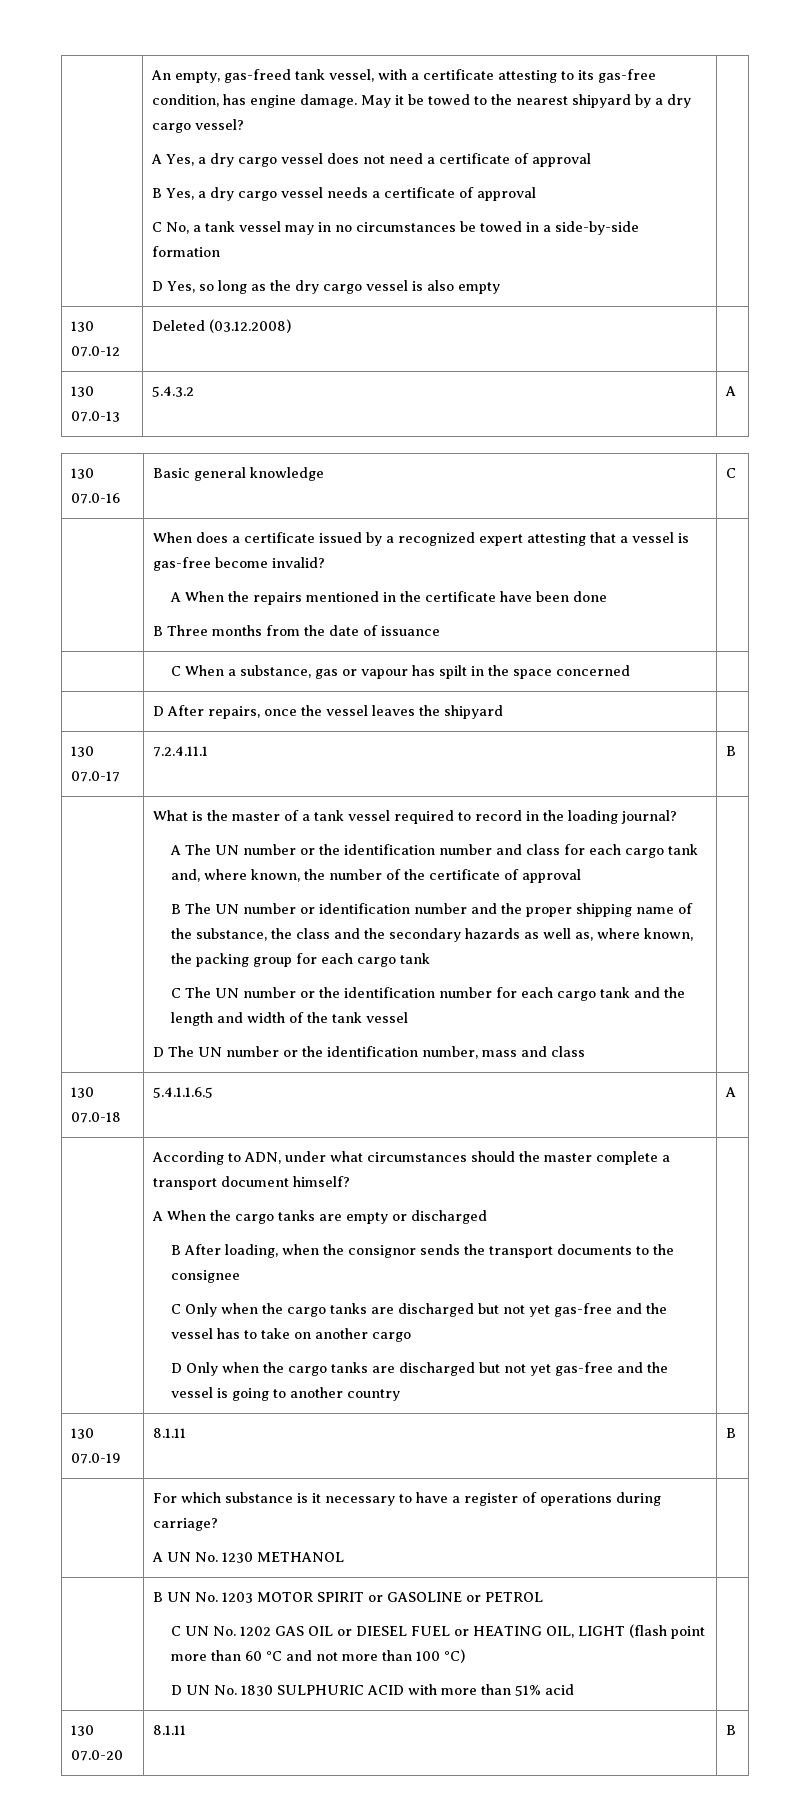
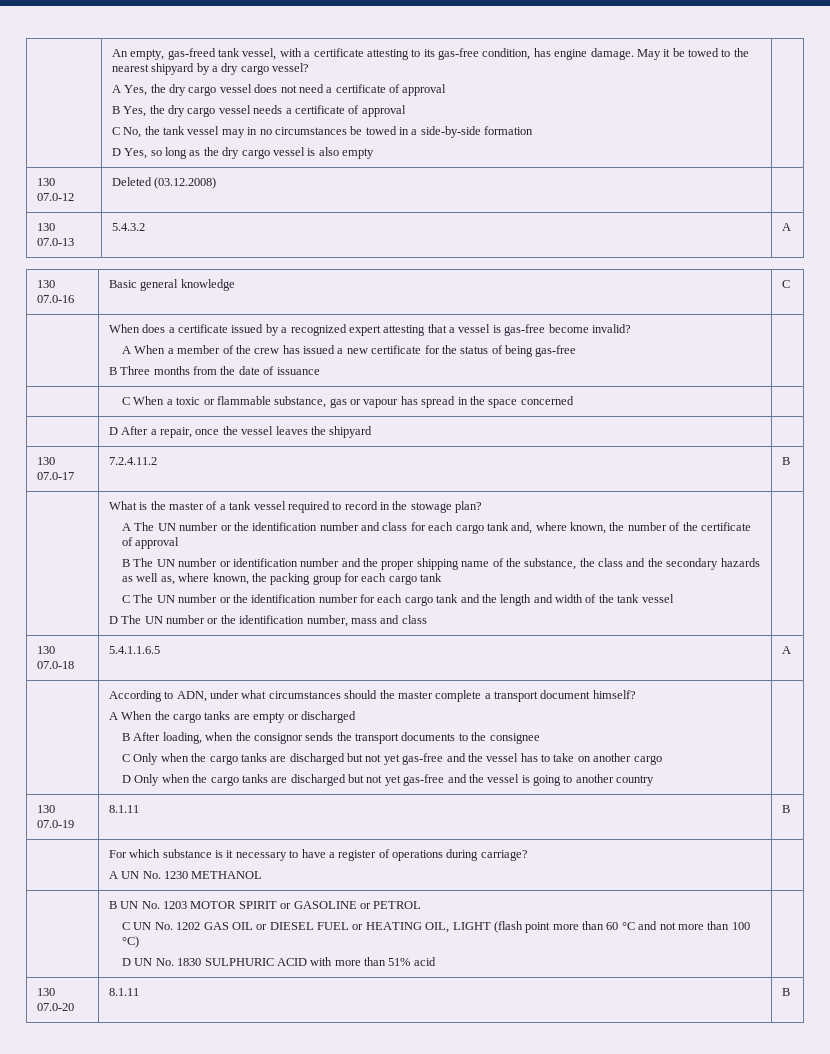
- A Yes, a dry cargo vessel does not need a certificate of approval
+ A Yes, the dry cargo vessel does not need a certificate of approval
- B Yes, a dry cargo vessel needs a certificate of approval
+ B Yes, the dry cargo vessel needs a certificate of approval
- C No, a tank vessel may in no circumstances be towed in a side-by-side formation
+ C No, the tank vessel may in no circumstances be towed in a side-by-side formation
- A When the repairs mentioned in the certificate have been done
+ A When a member of the crew has issued a new certificate for the status of being gas-free
- | C When a substance, gas or vapour has spilt in the space concerned |
+ | C When a toxic or flammable substance, gas or vapour has spread in the space concerned |
- | D After repairs, once the vessel leaves the shipyard |
+ | D After a repair, once the vessel leaves the shipyard |
- 130 07.0-17 | 7.2.4.11.1 | B
+ 130 07.0-17 | 7.2.4.11.2 | B
- What is the master of a tank vessel required to record in the loading journal?
+ What is the master of a tank vessel required to record in the stowage plan?

